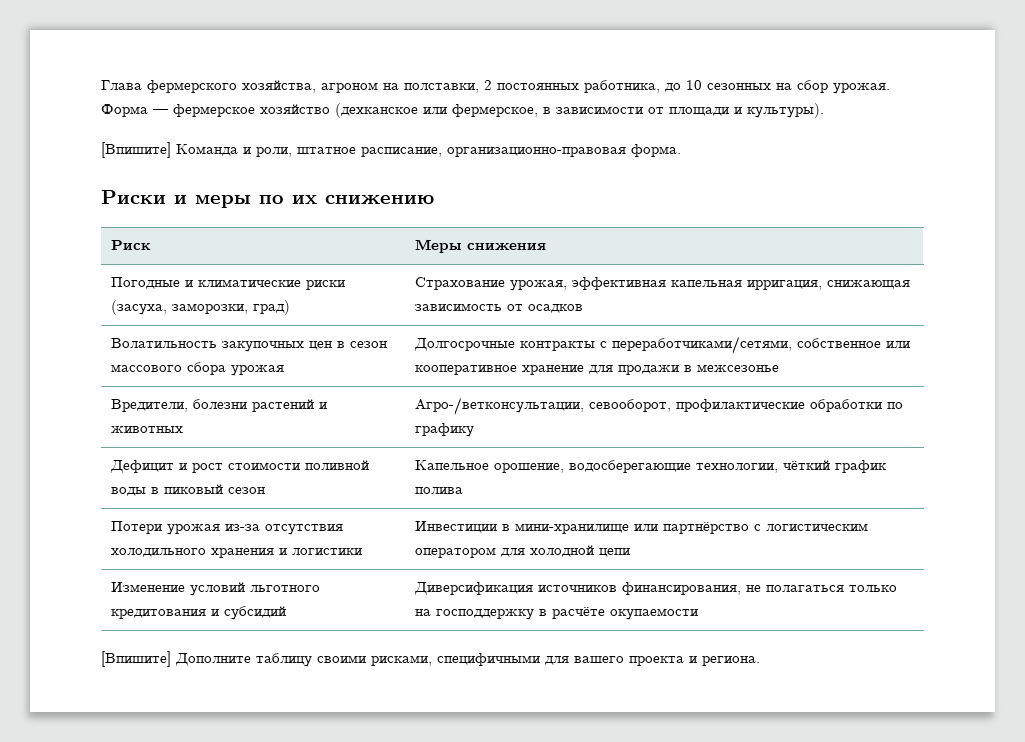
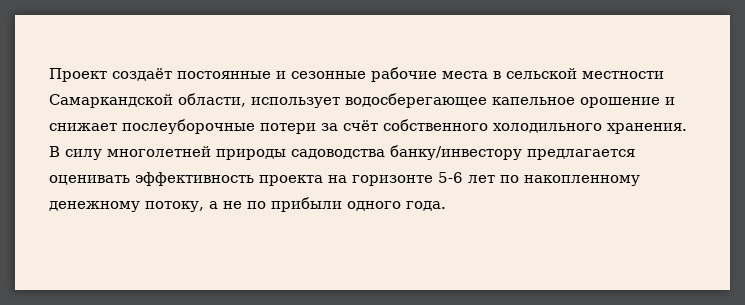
- Глава фермерского хозяйства, агроном на полставки, 2 постоянных работника, до 10 сезонных на сбор урожая. Форма — фермерское хозяйство (дехканское или фермерское, в зависимости от площади и культуры).
- [Впишите] Команда и роли, штатное расписание, организационно-правовая форма.
- Риски и меры по их снижению
- Риск | Меры снижения
- Погодные и климатические риски (засуха, заморозки, град) | Страхование урожая, эффективная капельная ирригация, снижающая зависимость от осадков
- Волатильность закупочных цен в сезон массового сбора урожая | Долгосрочные контракты с переработчиками/сетями, собственное или кооперативное хранение для продажи в межсезонье
- Вредители, болезни растений и животных | Агро-/ветконсультации, севооборот, профилактические обработки по графику
- Дефицит и рост стоимости поливной воды в пиковый сезон | Капельное орошение, водосберегающие технологии, чёткий график полива
- Потери урожая из-за отсутствия холодильного хранения и логистики | Инвестиции в мини-хранилище или партнёрство с логистическим оператором для холодной цепи
- Изменение условий льготного кредитования и субсидий | Диверсификация источников финансирования, не полагаться только на господдержку в расчёте окупаемости
- [Впишите] Дополните таблицу своими рисками, специфичными для вашего проекта и региона.
+ Проект создаёт постоянные и сезонные рабочие места в сельской местности Самаркандской области, использует водосберегающее капельное орошение и снижает послеуборочные потери за счёт собственного холодильного хранения. В силу многолетней природы садоводства банку/инвестору предлагается оценивать эффективность проекта на горизонте 5-6 лет по накопленному денежному потоку, а не по прибыли одного года.

